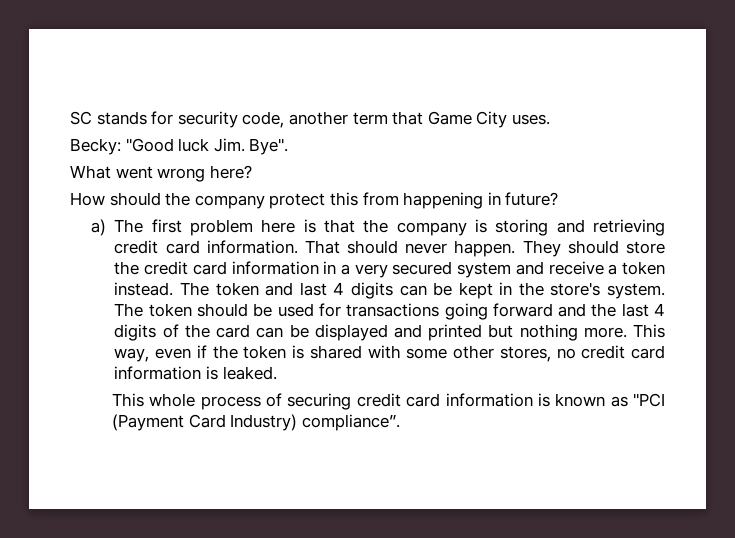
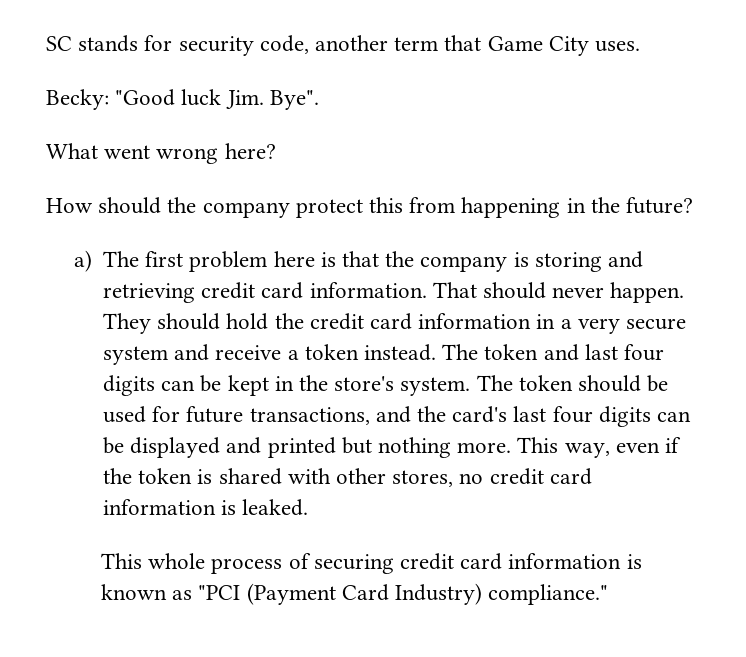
- How should the company protect this from happening in future?
+ How should the company protect this from happening in the future?
- They should store the credit card information in a very secured system and receive a token instead.
+ They should hold the credit card information in a very secure system and receive a token instead.
- The token and last 4 digits can be kept in the store's system.
+ The token and last four digits can be kept in the store's system.
- The token should be used for transactions going forward and the last 4 digits of the card can be displayed and printed but nothing more.
+ The token should be used for future transactions, and the card's last four digits can be displayed and printed but nothing more.
- This way, even if the token is shared with some other stores, no credit card information is leaked.
+ This way, even if the token is shared with other stores, no credit card information is leaked.
- This whole process of securing credit card information is known as "PCI (Payment Card Industry) compliance”.
+ This whole process of securing credit card information is known as "PCI (Payment Card Industry) compliance."

